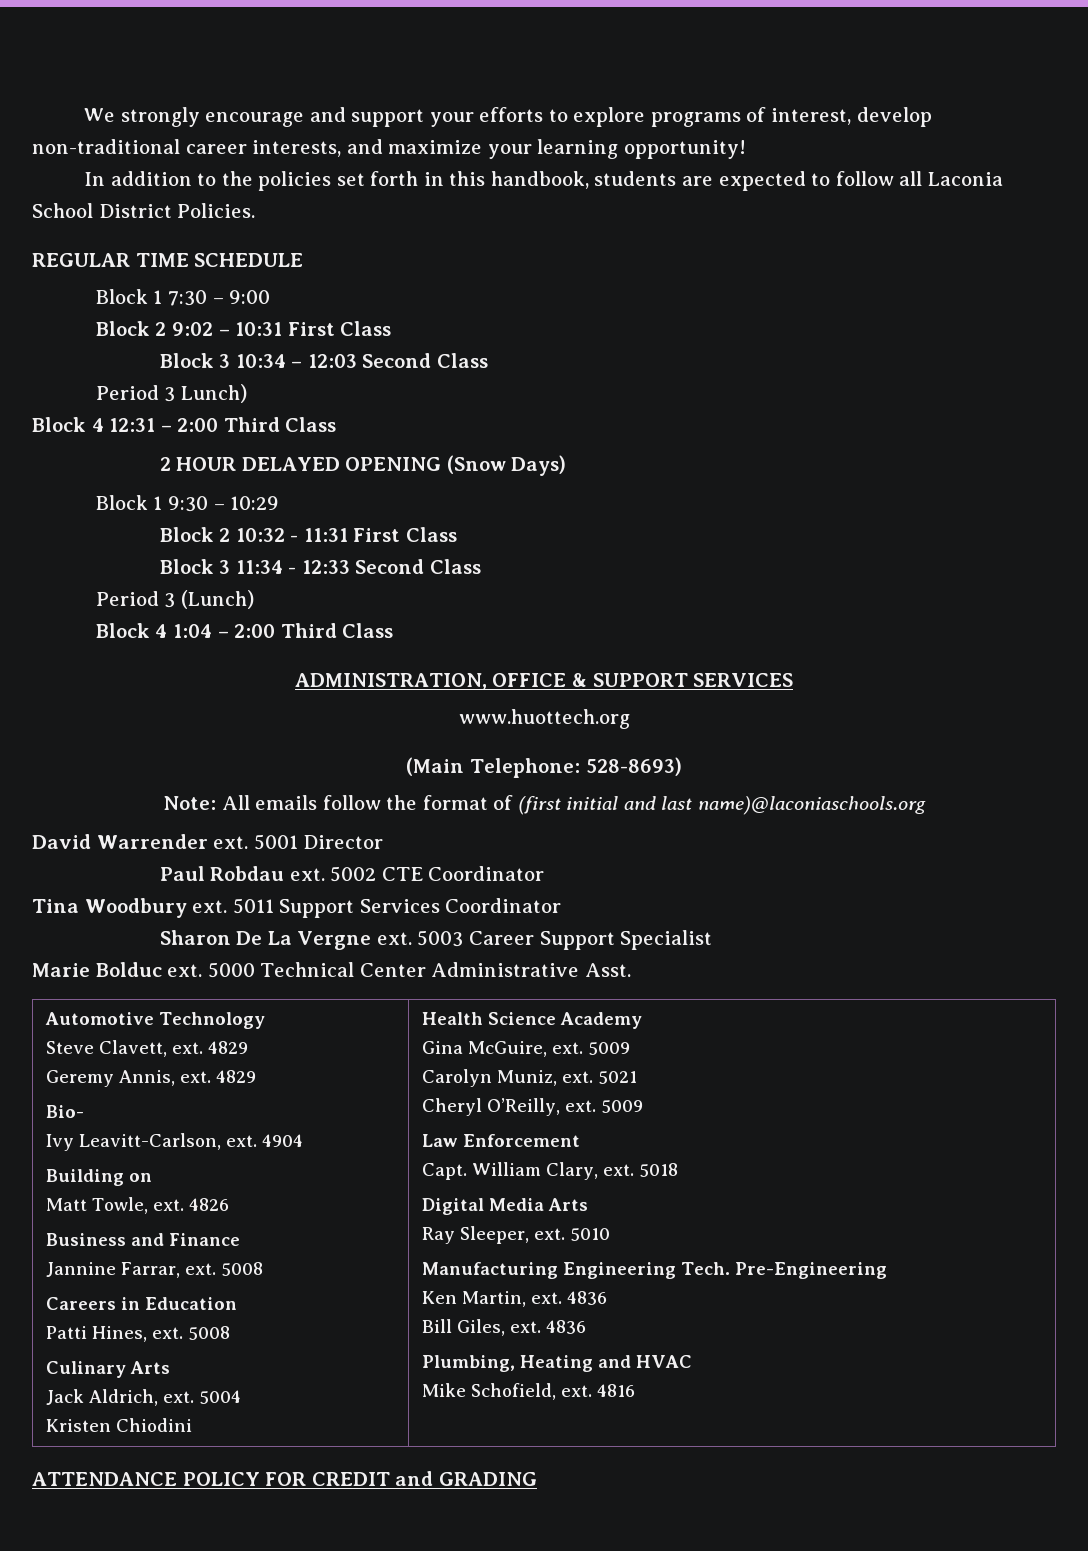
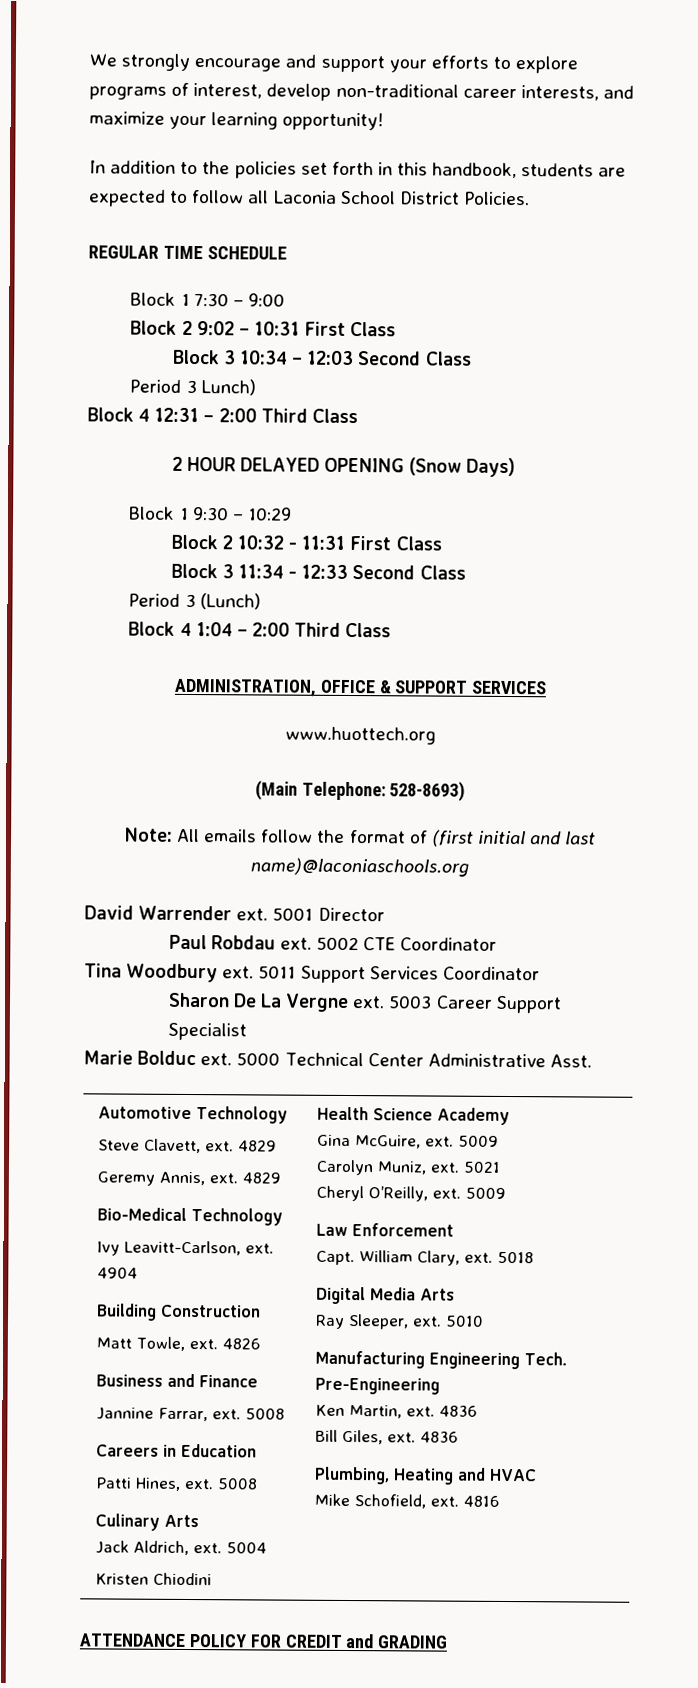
- Bio-
+ Bio-Medical Technology
- Building on
+ Building Construction

